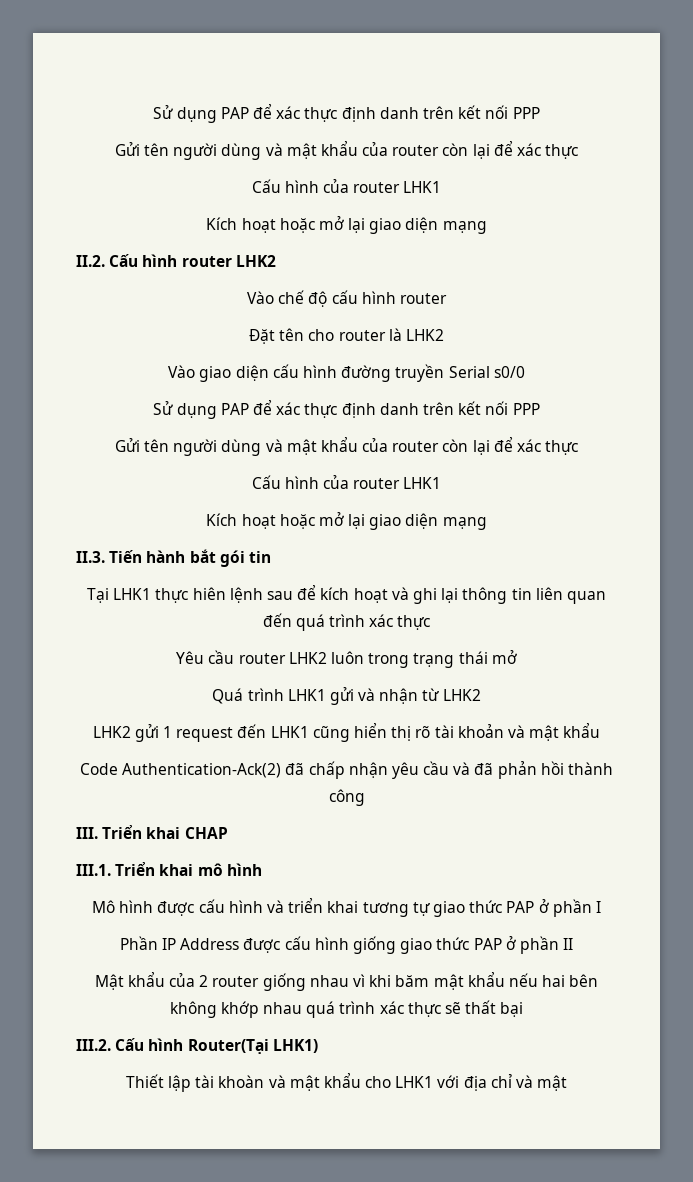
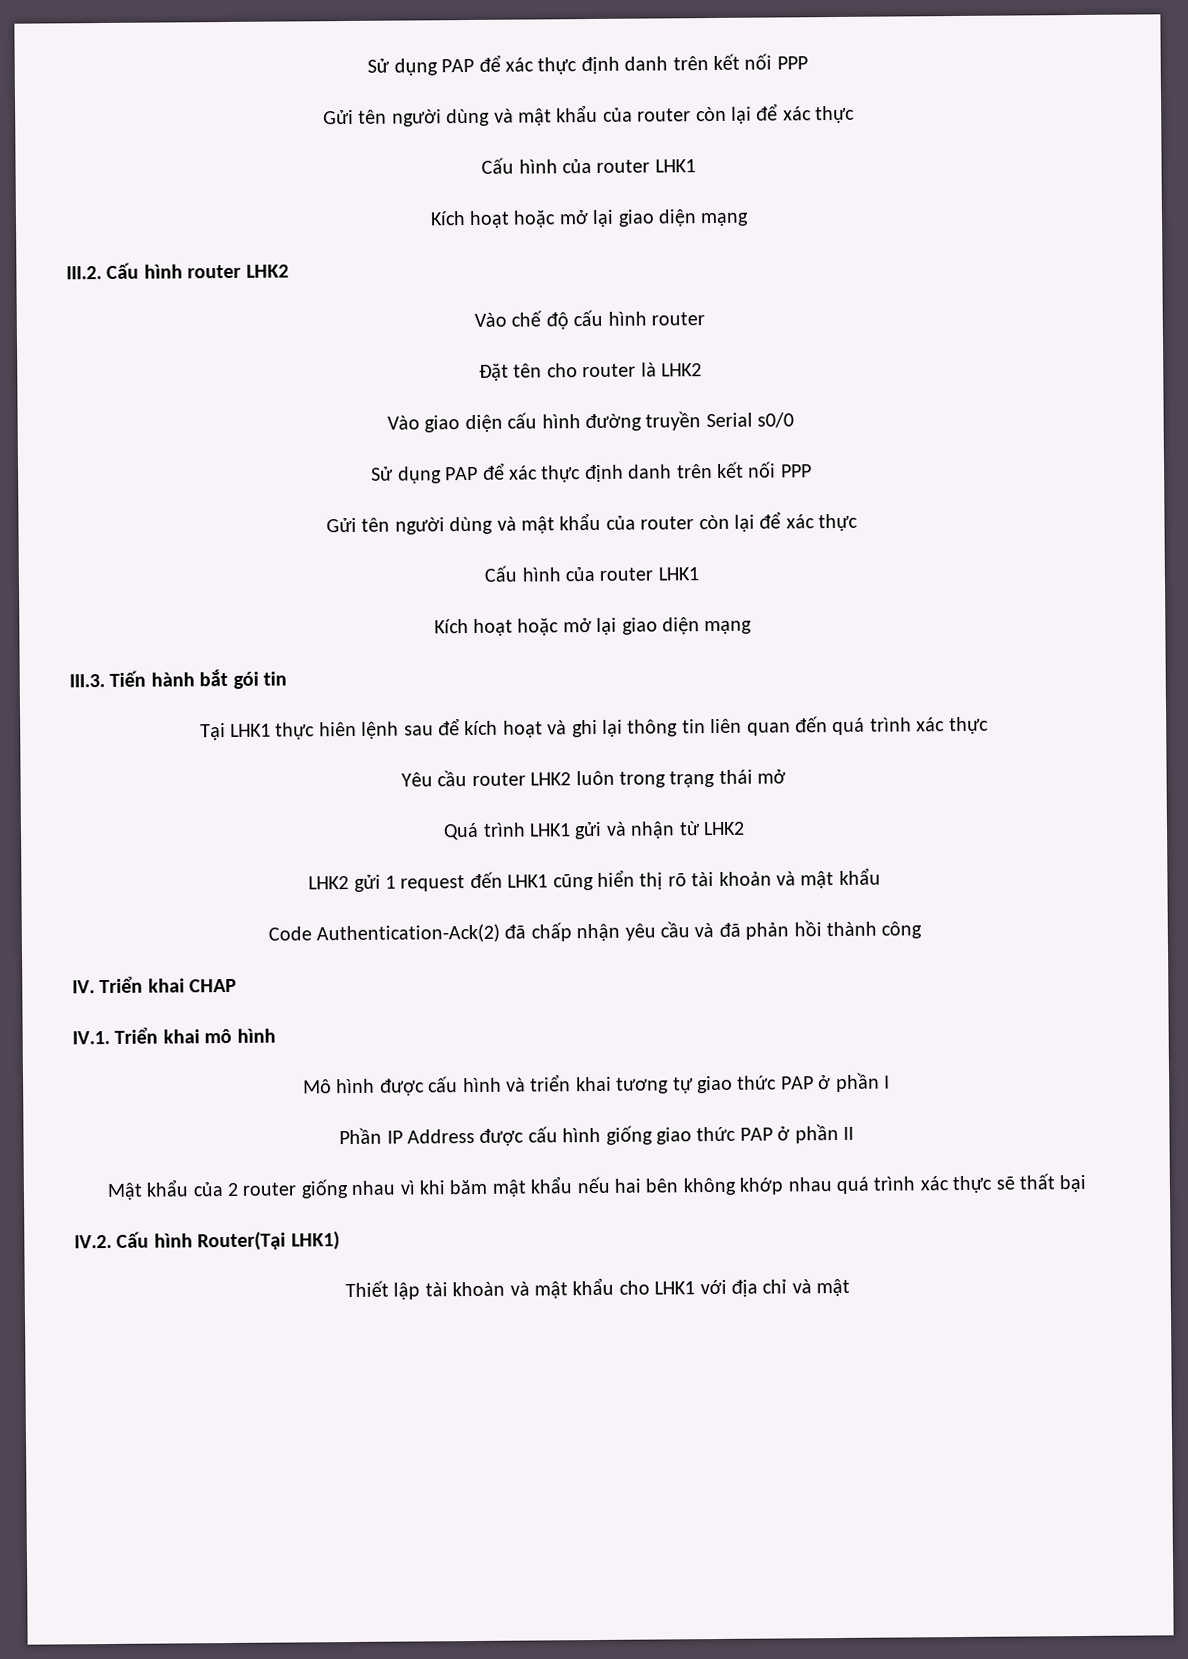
- II.2. Cấu hình router LHK2
+ III.2. Cấu hình router LHK2
- II.3. Tiến hành bắt gói tin
+ III.3. Tiến hành bắt gói tin
- III. Triển khai CHAP
+ IV. Triển khai CHAP
- III.1. Triển khai mô hình
+ IV.1. Triển khai mô hình
- III.2. Cấu hình Router(Tại LHK1)
+ IV.2. Cấu hình Router(Tại LHK1)

